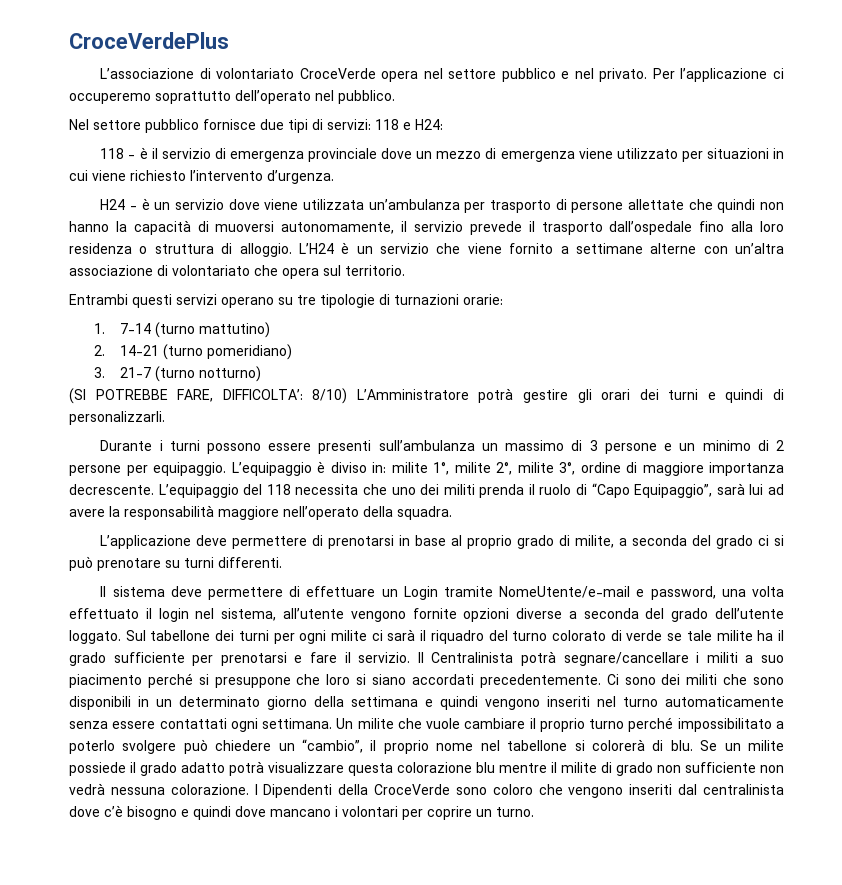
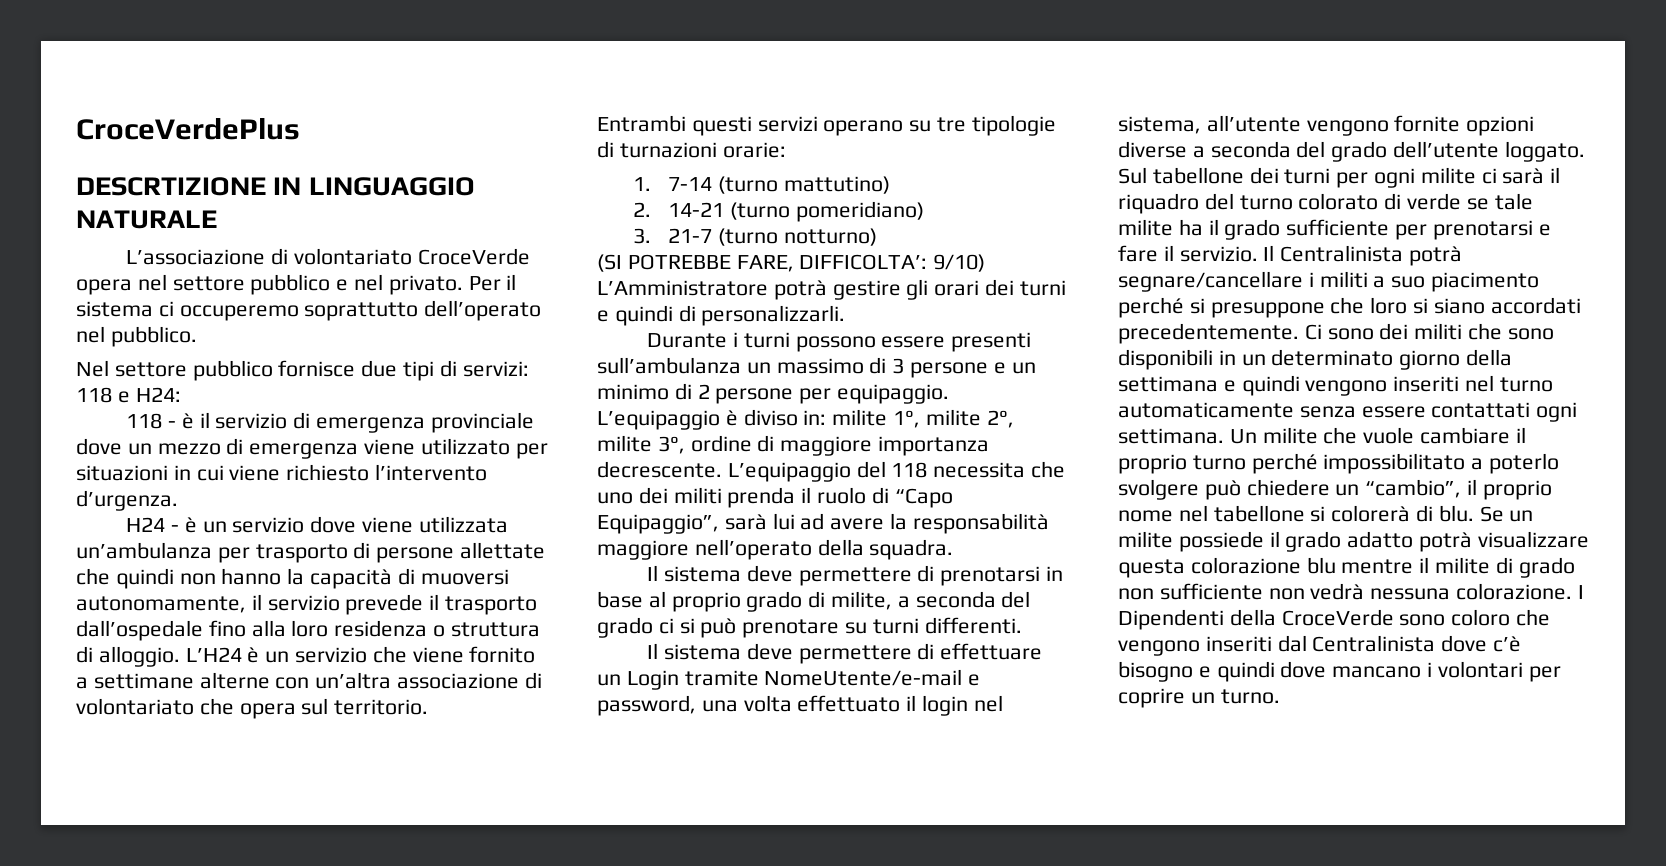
+ DESCRTIZIONE IN LINGUAGGIO NATURALE
- Per l’applicazione ci occuperemo soprattutto dell’operato nel pubblico.
+ Per il sistema ci occuperemo soprattutto dell’operato nel pubblico.
- (SI POTREBBE FARE, DIFFICOLTA’: 8/10) L’Amministratore potrà gestire gli orari dei turni e quindi di personalizzarli.
+ (SI POTREBBE FARE, DIFFICOLTA’: 9/10) L’Amministratore potrà gestire gli orari dei turni e quindi di personalizzarli.
- L’applicazione deve permettere di prenotarsi in base al proprio grado di milite, a seconda del grado ci si può prenotare su turni differenti.
+ Il sistema deve permettere di prenotarsi in base al proprio grado di milite, a seconda del grado ci si può prenotare su turni differenti.
- I Dipendenti della CroceVerde sono coloro che vengono inseriti dal centralinista dove c’è bisogno e quindi dove mancano i volontari per coprire un turno.
+ I Dipendenti della CroceVerde sono coloro che vengono inseriti dal Centralinista dove c’è bisogno e quindi dove mancano i volontari per coprire un turno.

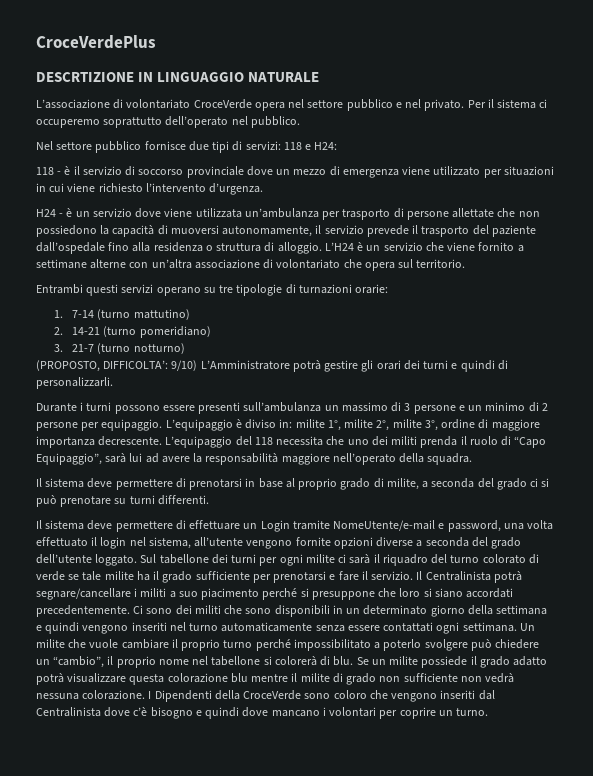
- 118 - è il servizio di emergenza provinciale dove un mezzo di emergenza viene utilizzato per situazioni in cui viene richiesto l’intervento d’urgenza.
+ 118 - è il servizio di soccorso provinciale dove un mezzo di emergenza viene utilizzato per situazioni in cui viene richiesto l’intervento d’urgenza.
- H24 - è un servizio dove viene utilizzata un’ambulanza per trasporto di persone allettate che quindi non hanno la capacità di muoversi autonomamente, il servizio prevede il trasporto dall’ospedale fino alla loro residenza o struttura di alloggio.
+ H24 - è un servizio dove viene utilizzata un’ambulanza per trasporto di persone allettate che non possiedono la capacità di muoversi autonomamente, il servizio prevede il trasporto del paziente dall’ospedale fino alla residenza o struttura di alloggio.
- (SI POTREBBE FARE, DIFFICOLTA’: 9/10) L’Amministratore potrà gestire gli orari dei turni e quindi di personalizzarli.
+ (PROPOSTO, DIFFICOLTA’: 9/10) L’Amministratore potrà gestire gli orari dei turni e quindi di personalizzarli.

